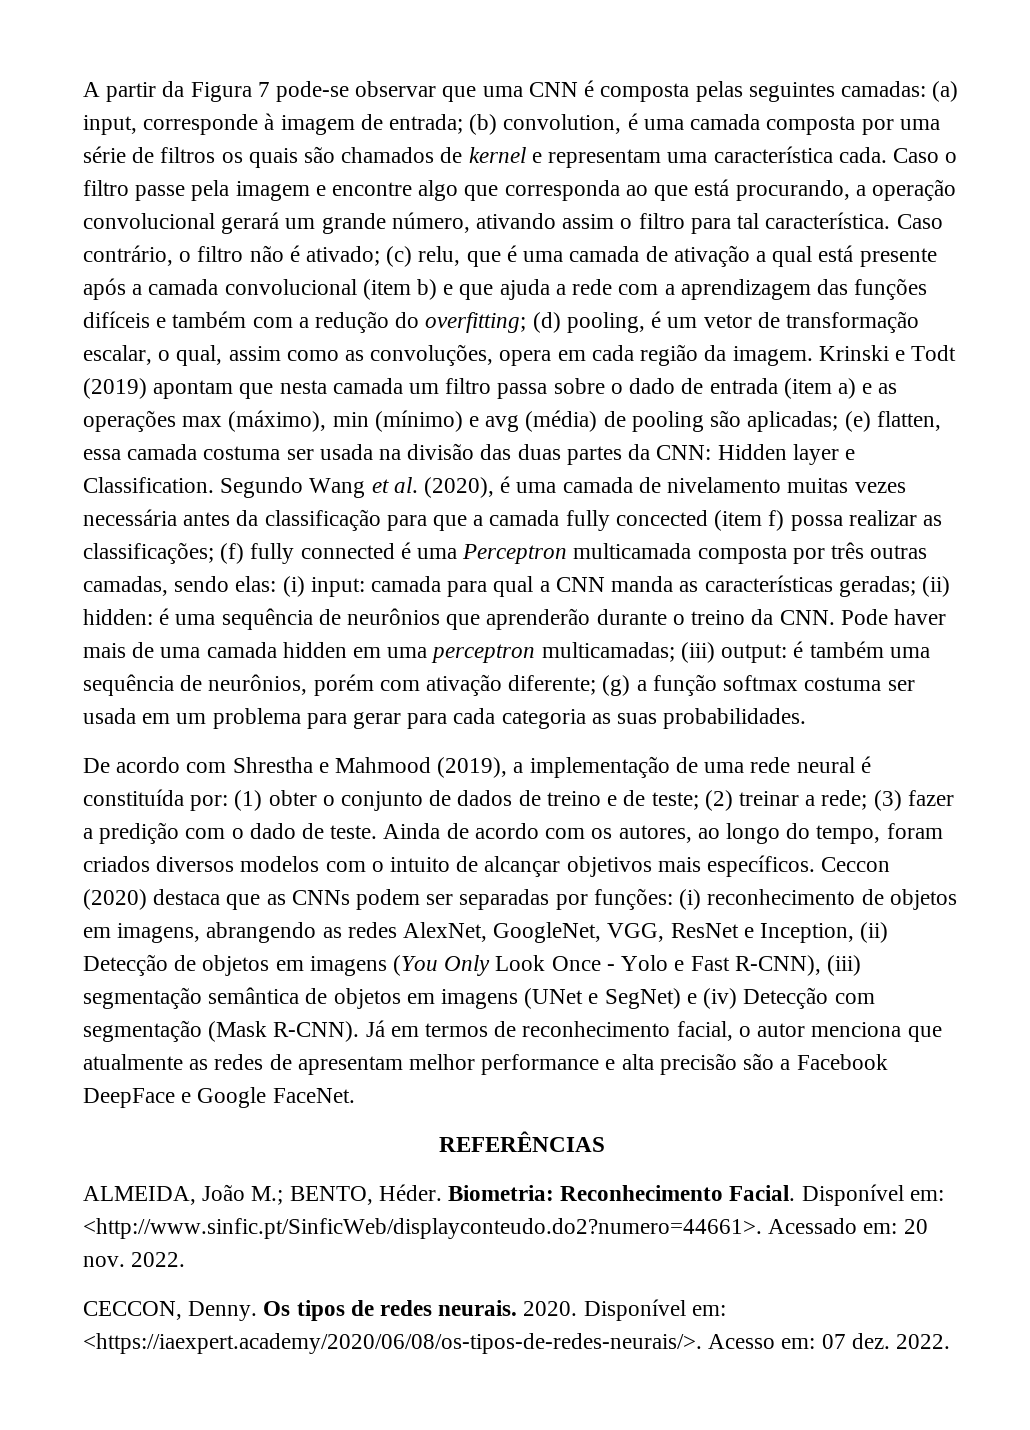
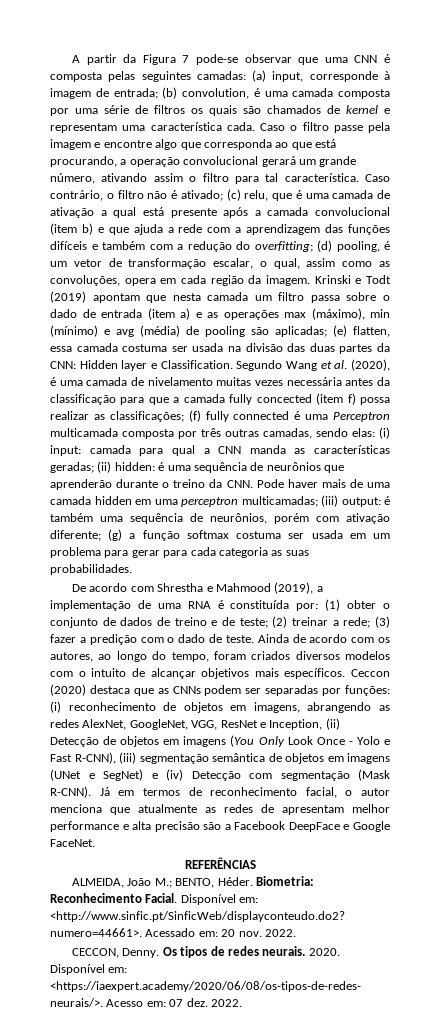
- De acordo com Shrestha e Mahmood (2019), a implementação de uma rede neural é constituída por: (1) obter o conjunto de dados de treino e de teste; (2) treinar a rede; (3) fazer a predição com o dado de teste.
+ De acordo com Shrestha e Mahmood (2019), a implementação de uma RNA é constituída por: (1) obter o conjunto de dados de treino e de teste; (2) treinar a rede; (3) fazer a predição com o dado de teste.

